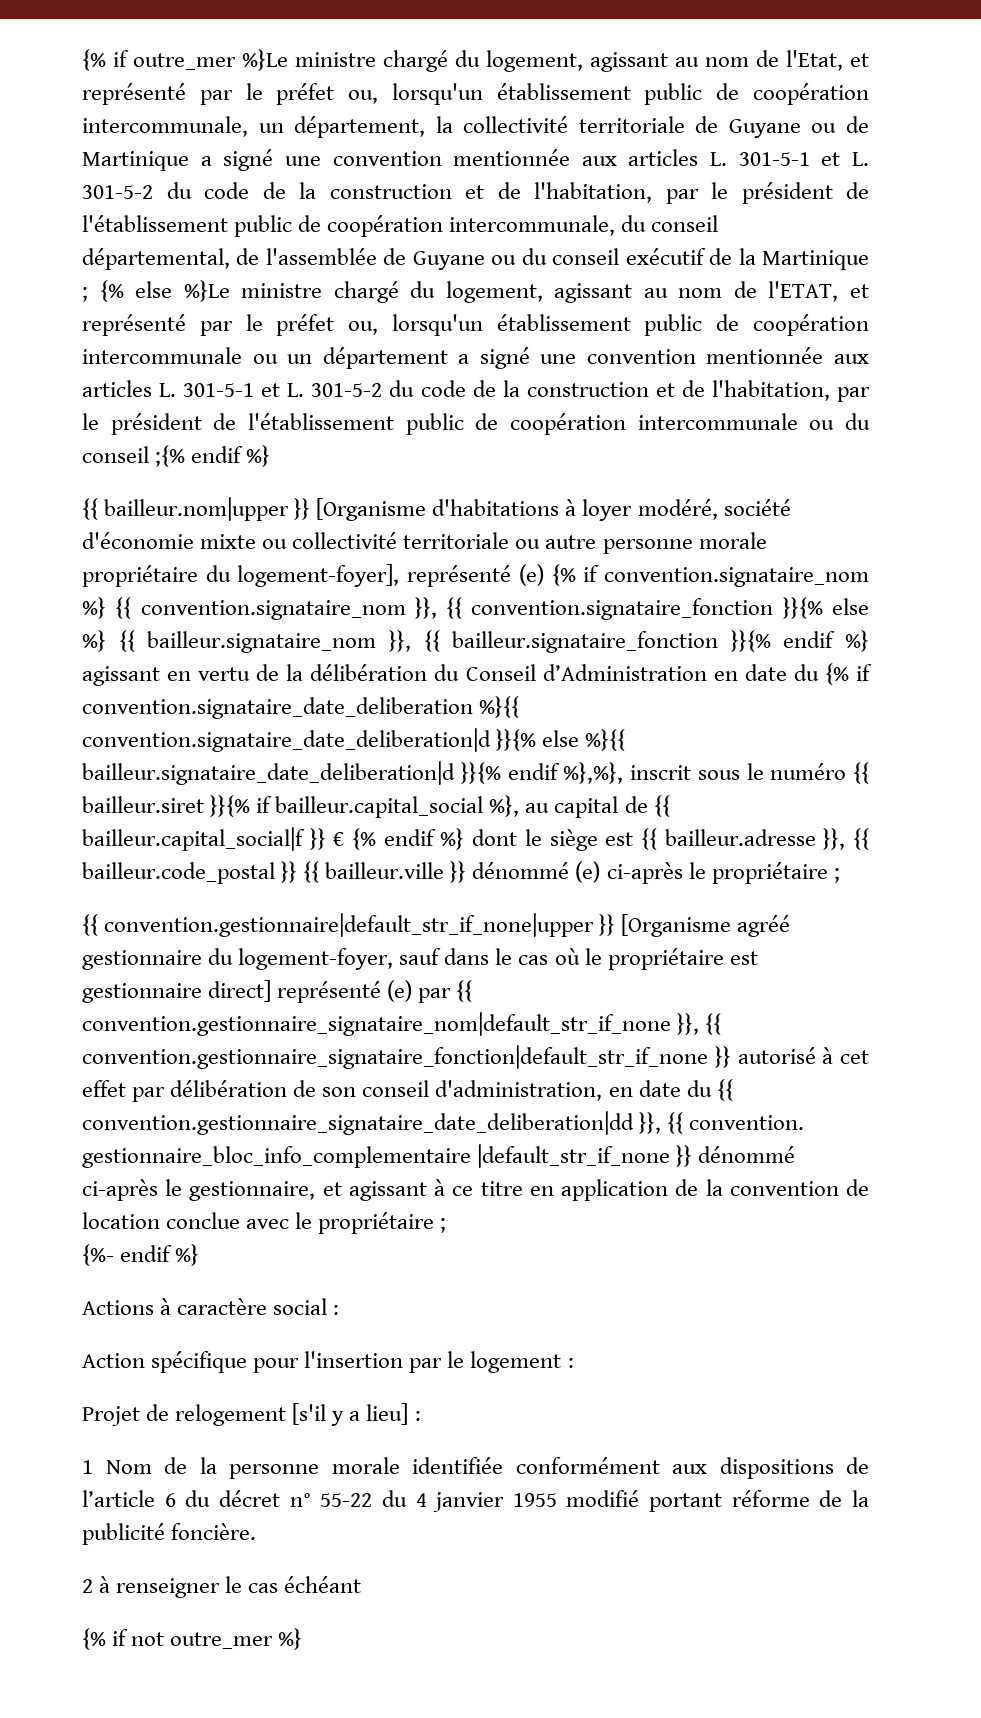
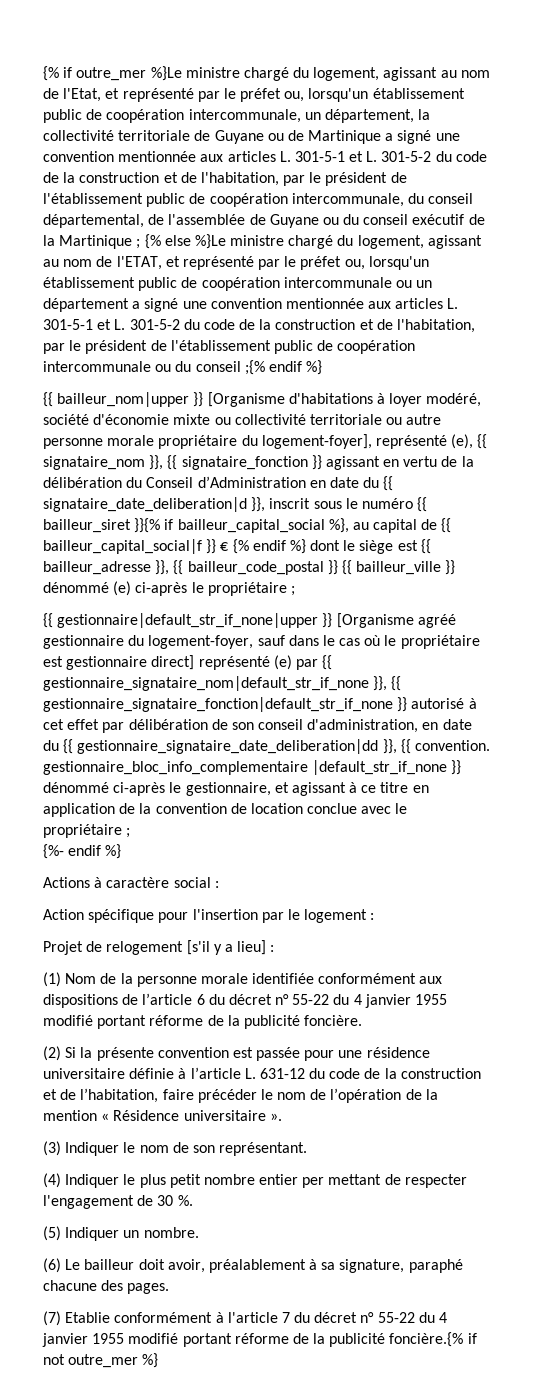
- {{ bailleur.nom|upper }} [Organisme d'habitations à loyer modéré, société d'économie mixte ou collectivité territoriale ou autre personne morale propriétaire du logement-foyer], représenté (e) {% if convention.signataire_nom %} {{ convention.signataire_nom }}, {{ convention.signataire_fonction }}{% else %} {{ bailleur.signataire_nom }}, {{ bailleur.signataire_fonction }}{% endif %} agissant en vertu de la délibération du Conseil d’Administration en date du {% if convention.signataire_date_deliberation %}{{ convention.signataire_date_deliberation|d }}{% else %}{{ bailleur.signataire_date_deliberation|d }}{% endif %},%}, inscrit sous le numéro {{ bailleur.siret }}{% if bailleur.capital_social %}, au capital de {{ bailleur.capital_social|f }} € {% endif %} dont le siège est {{ bailleur.adresse }}, {{ bailleur.code_postal }} {{ bailleur.ville }} dénommé (e) ci-après le propriétaire ;
+ {{ bailleur_nom|upper }} [Organisme d'habitations à loyer modéré, société d'économie mixte ou collectivité territoriale ou autre personne morale propriétaire du logement-foyer], représenté (e), {{ signataire_nom }}, {{ signataire_fonction }} agissant en vertu de la délibération du Conseil d’Administration en date du {{ signataire_date_deliberation|d }}, inscrit sous le numéro {{ bailleur_siret }}{% if bailleur_capital_social %}, au capital de {{ bailleur_capital_social|f }} € {% endif %} dont le siège est {{ bailleur_adresse }}, {{ bailleur_code_postal }} {{ bailleur_ville }} dénommé (e) ci-après le propriétaire ;
- {{ convention.gestionnaire|default_str_if_none|upper }} [Organisme agréé gestionnaire du logement-foyer, sauf dans le cas où le propriétaire est gestionnaire direct] représenté (e) par {{ convention.gestionnaire_signataire_nom|default_str_if_none }}, {{ convention.gestionnaire_signataire_fonction|default_str_if_none }} autorisé à cet effet par délibération de son conseil d'administration, en date du {{ convention.gestionnaire_signataire_date_deliberation|dd }}, {{ convention. gestionnaire_bloc_info_complementaire |default_str_if_none }} dénommé ci-après le gestionnaire, et agissant à ce titre en application de la convention de location conclue avec le propriétaire ;
+ {{ gestionnaire|default_str_if_none|upper }} [Organisme agréé gestionnaire du logement-foyer, sauf dans le cas où le propriétaire est gestionnaire direct] représenté (e) par {{ gestionnaire_signataire_nom|default_str_if_none }}, {{ gestionnaire_signataire_fonction|default_str_if_none }} autorisé à cet effet par délibération de son conseil d'administration, en date du {{ gestionnaire_signataire_date_deliberation|dd }}, {{ convention. gestionnaire_bloc_info_complementaire |default_str_if_none }} dénommé ci-après le gestionnaire, et agissant à ce titre en application de la convention de location conclue avec le propriétaire ;
- 1 Nom de la personne morale identifiée conformément aux dispositions de l’article 6 du décret n° 55-22 du 4 janvier 1955 modifié portant réforme de la publicité foncière.
+ (1) Nom de la personne morale identifiée conformément aux dispositions de l’article 6 du décret n° 55-22 du 4 janvier 1955 modifié portant réforme de la publicité foncière.
- 2 à renseigner le cas échéant
- {% if not outre_mer %}
+ (2) Si la présente convention est passée pour une résidence universitaire définie à l’article L. 631-12 du code de la construction et de l’habitation, faire précéder le nom de l’opération de la mention « Résidence universitaire ».
+ (3) Indiquer le nom de son représentant.
+ (4) Indiquer le plus petit nombre entier per mettant de respecter l'engagement de 30 %.
+ (5) Indiquer un nombre.
+ (6) Le bailleur doit avoir, préalablement à sa signature, paraphé chacune des pages.
+ (7) Etablie conformément à l'article 7 du décret n° 55-22 du 4 janvier 1955 modifié portant réforme de la publicité foncière.{% if not outre_mer %}

